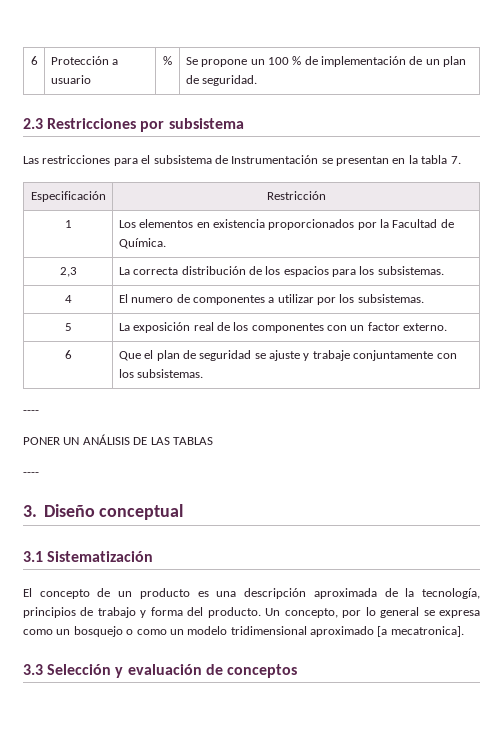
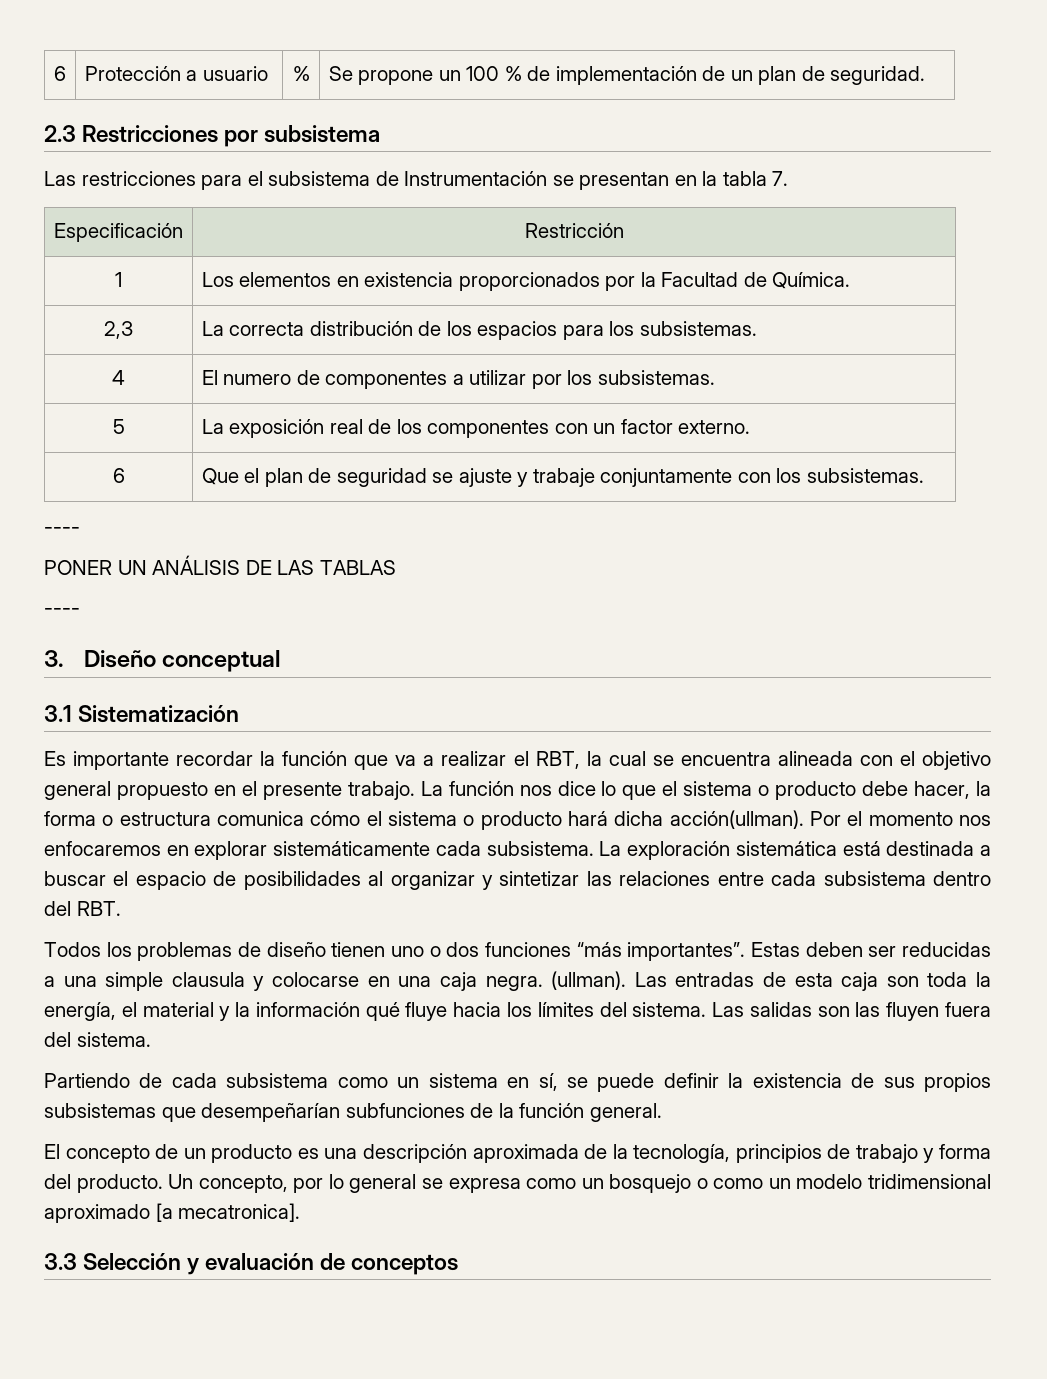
+ Es importante recordar la función que va a realizar el RBT, la cual se encuentra alineada con el objetivo general propuesto en el presente trabajo. La función nos dice lo que el sistema o producto debe hacer, la forma o estructura comunica cómo el sistema o producto hará dicha acción(ullman). Por el momento nos enfocaremos en explorar sistemáticamente cada subsistema. La exploración sistemática está destinada a buscar el espacio de posibilidades al organizar y sintetizar las relaciones entre cada subsistema dentro del RBT.
+ Todos los problemas de diseño tienen uno o dos funciones “más importantes”. Estas deben ser reducidas a una simple clausula y colocarse en una caja negra. (ullman). Las entradas de esta caja son toda la energía, el material y la información qué fluye hacia los límites del sistema. Las salidas son las fluyen fuera del sistema.
+ Partiendo de cada subsistema como un sistema en sí, se puede definir la existencia de sus propios subsistemas que desempeñarían subfunciones de la función general.

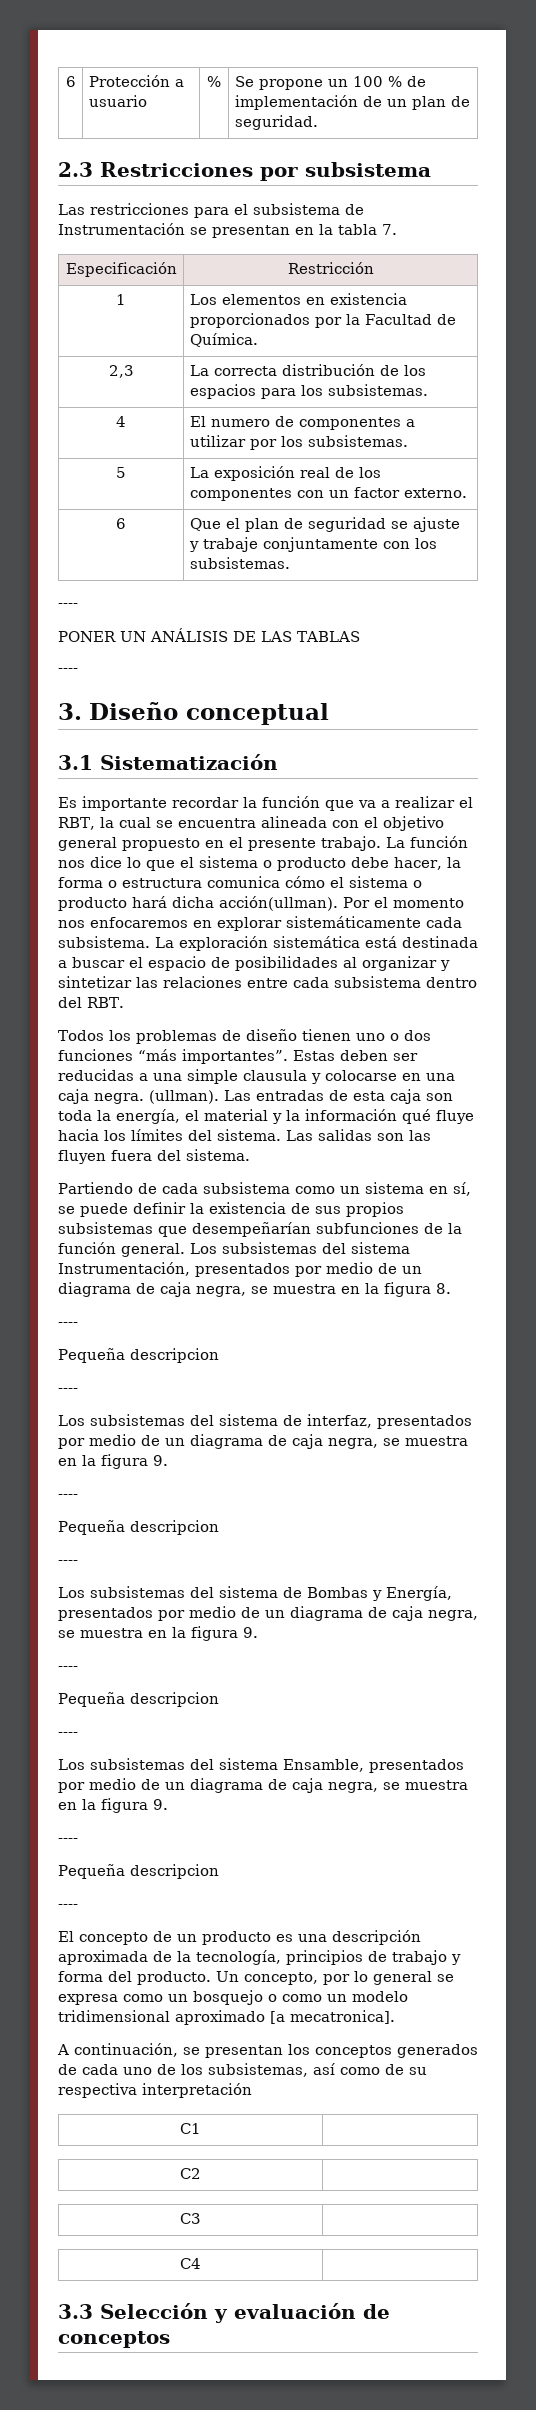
+ Los subsistemas del sistema Instrumentación, presentados por medio de un diagrama de caja negra, se muestra en la figura 8.
+ ----
+ Pequeña descripcion
+ ----
+ Los subsistemas del sistema de interfaz, presentados por medio de un diagrama de caja negra, se muestra en la figura 9.
+ ----
+ Pequeña descripcion
+ ----
+ Los subsistemas del sistema de Bombas y Energía, presentados por medio de un diagrama de caja negra, se muestra en la figura 9.
+ ----
+ Pequeña descripcion
+ ----
+ Los subsistemas del sistema Ensamble, presentados por medio de un diagrama de caja negra, se muestra en la figura 9.
+ ----
+ Pequeña descripcion
+ ----
+ A continuación, se presentan los conceptos generados de cada uno de los subsistemas, así como de su respectiva interpretación
+ C1 |
+ C2 |
+ C3 |
+ C4 |

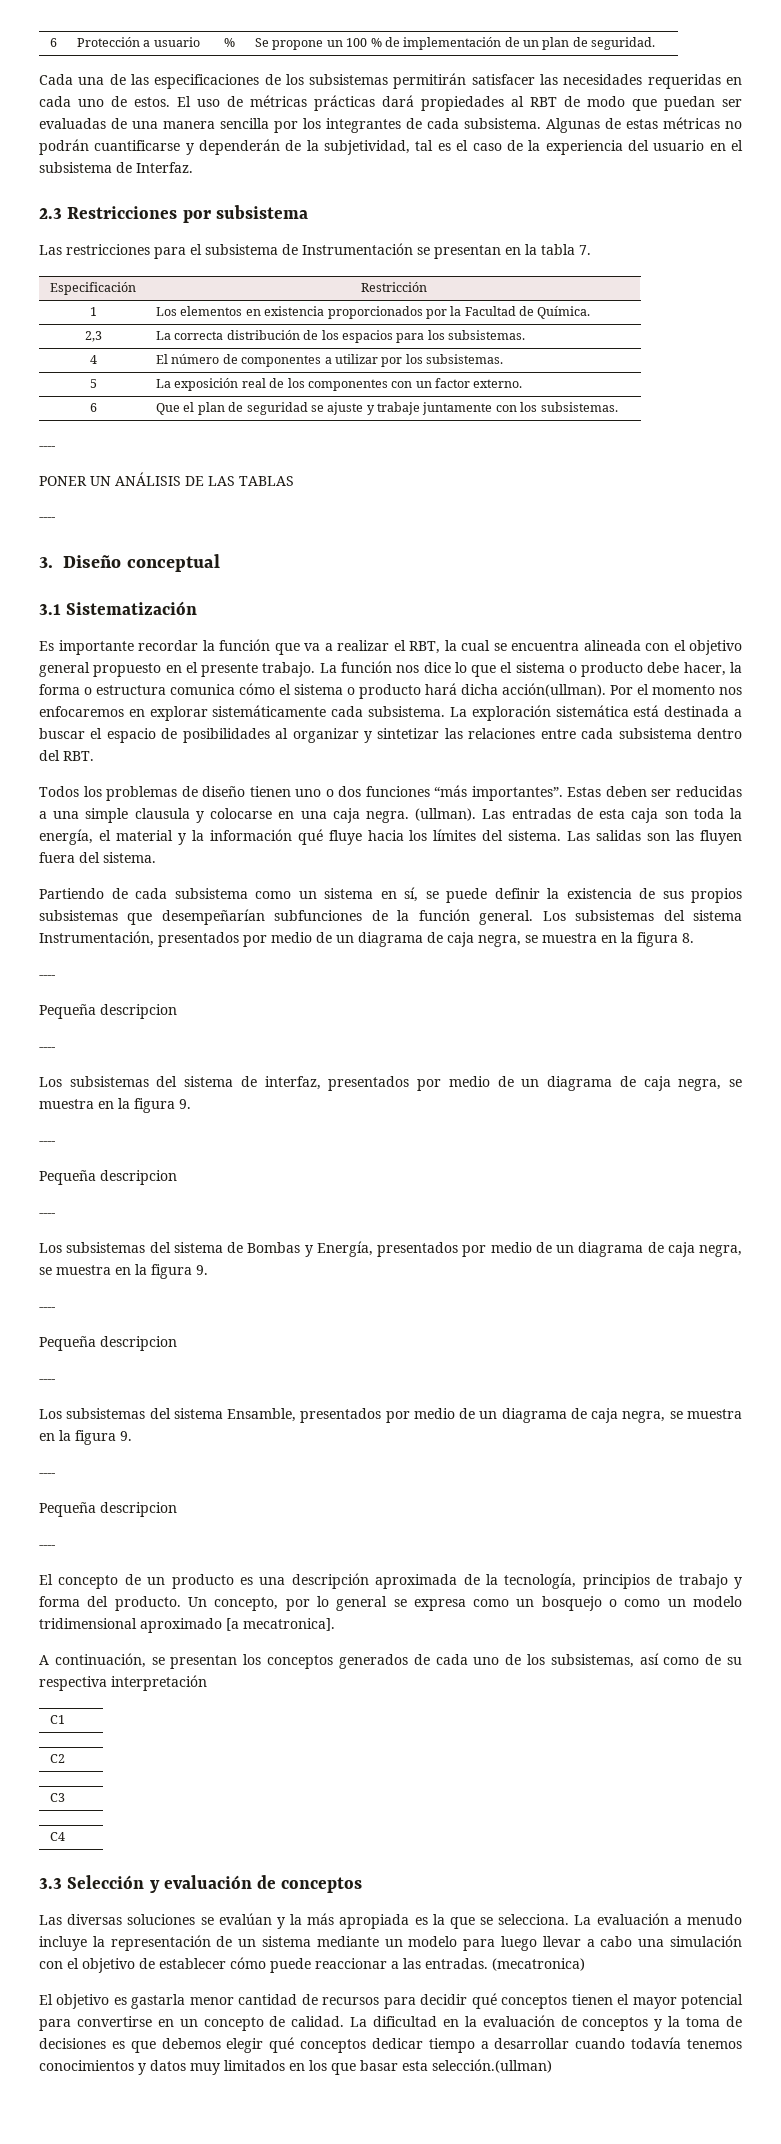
+ Cada una de las especificaciones de los subsistemas permitirán satisfacer las necesidades requeridas en cada uno de estos. El uso de métricas prácticas dará propiedades al RBT de modo que puedan ser evaluadas de una manera sencilla por los integrantes de cada subsistema. Algunas de estas métricas no podrán cuantificarse y dependerán de la subjetividad, tal es el caso de la experiencia del usuario en el subsistema de Interfaz.
- 4 | El numero de componentes a utilizar por los subsistemas.
+ 4 | El número de componentes a utilizar por los subsistemas.
- 6 | Que el plan de seguridad se ajuste y trabaje conjuntamente con los subsistemas.
+ 6 | Que el plan de seguridad se ajuste y trabaje juntamente con los subsistemas.
+ Las diversas soluciones se evalúan y la más apropiada es la que se selecciona. La evaluación a menudo incluye la representación de un sistema mediante un modelo para luego llevar a cabo una simulación con el objetivo de establecer cómo puede reaccionar a las entradas. (mecatronica)
+ El objetivo es gastarla menor cantidad de recursos para decidir qué conceptos tienen el mayor potencial para convertirse en un concepto de calidad. La dificultad en la evaluación de conceptos y la toma de decisiones es que debemos elegir qué conceptos dedicar tiempo a desarrollar cuando todavía tenemos conocimientos y datos muy limitados en los que basar esta selección.(ullman)

